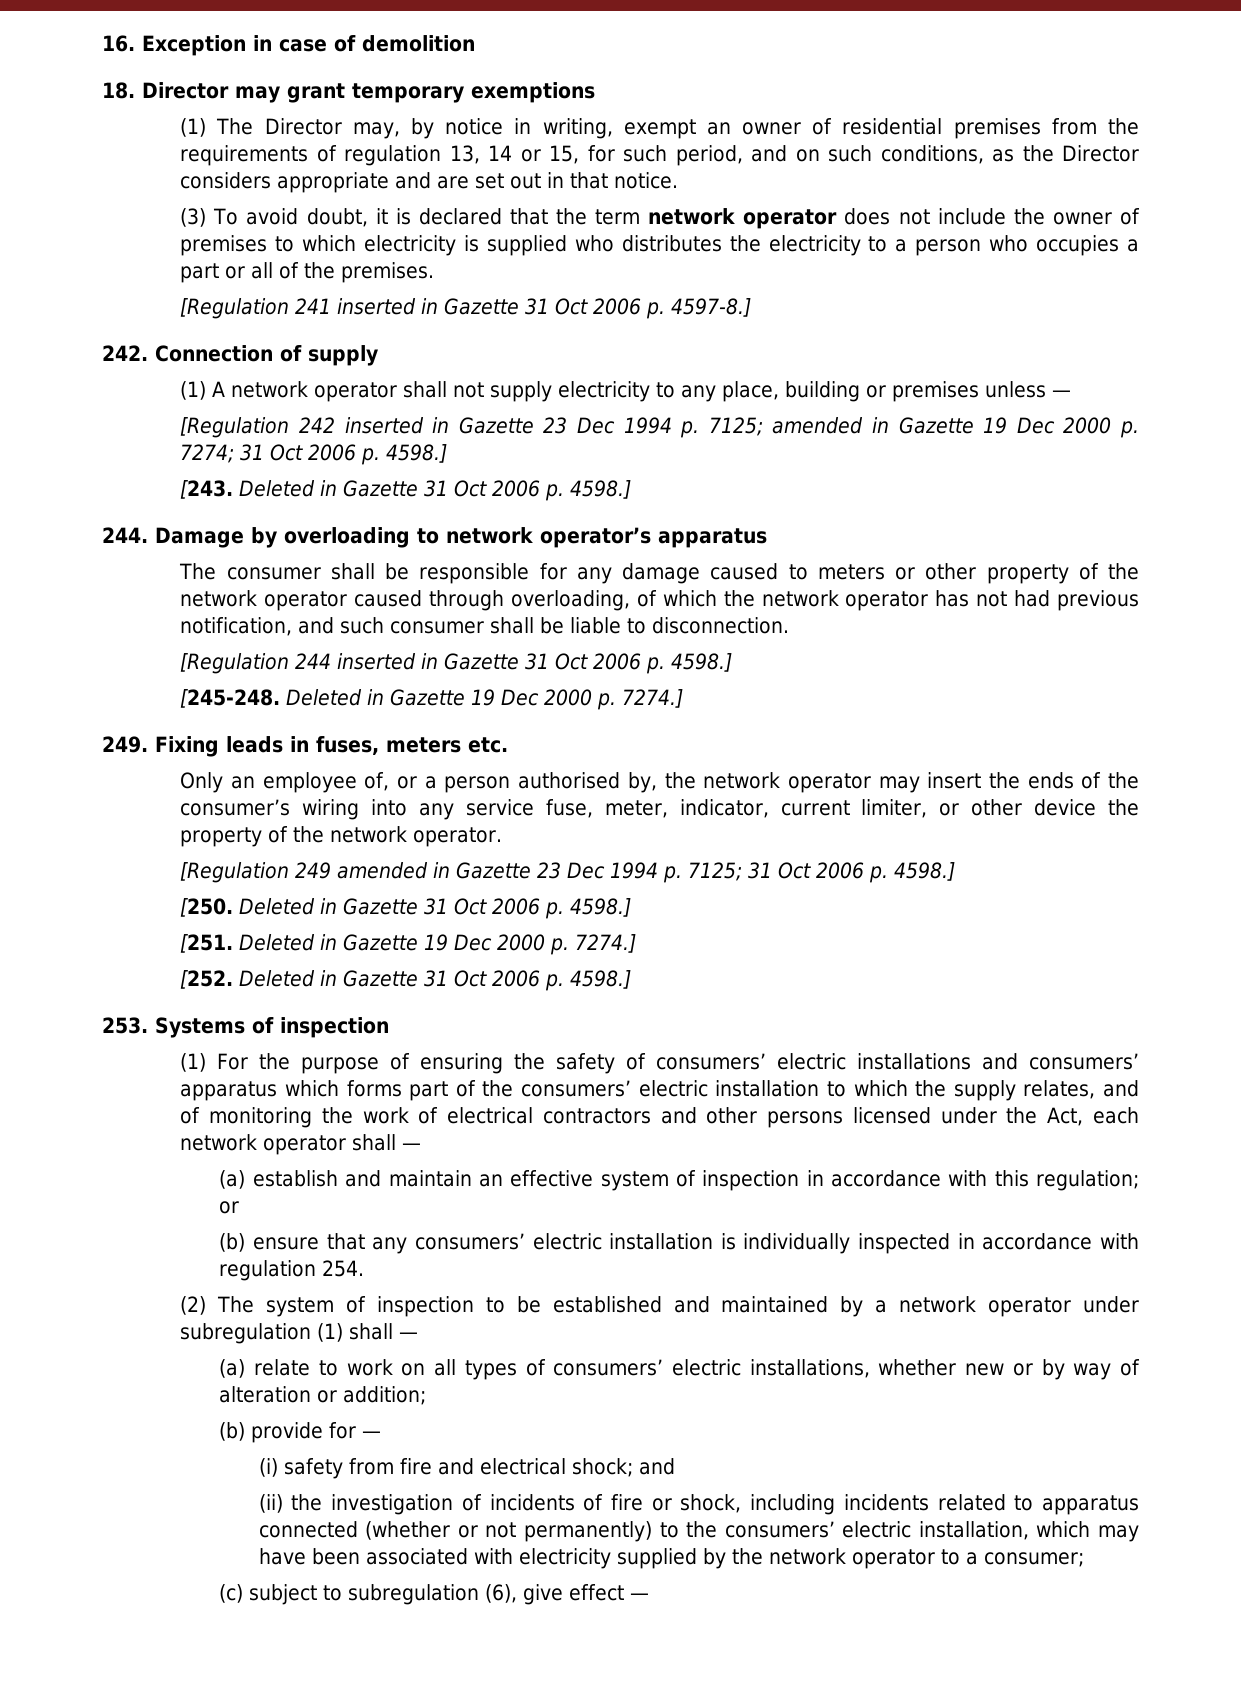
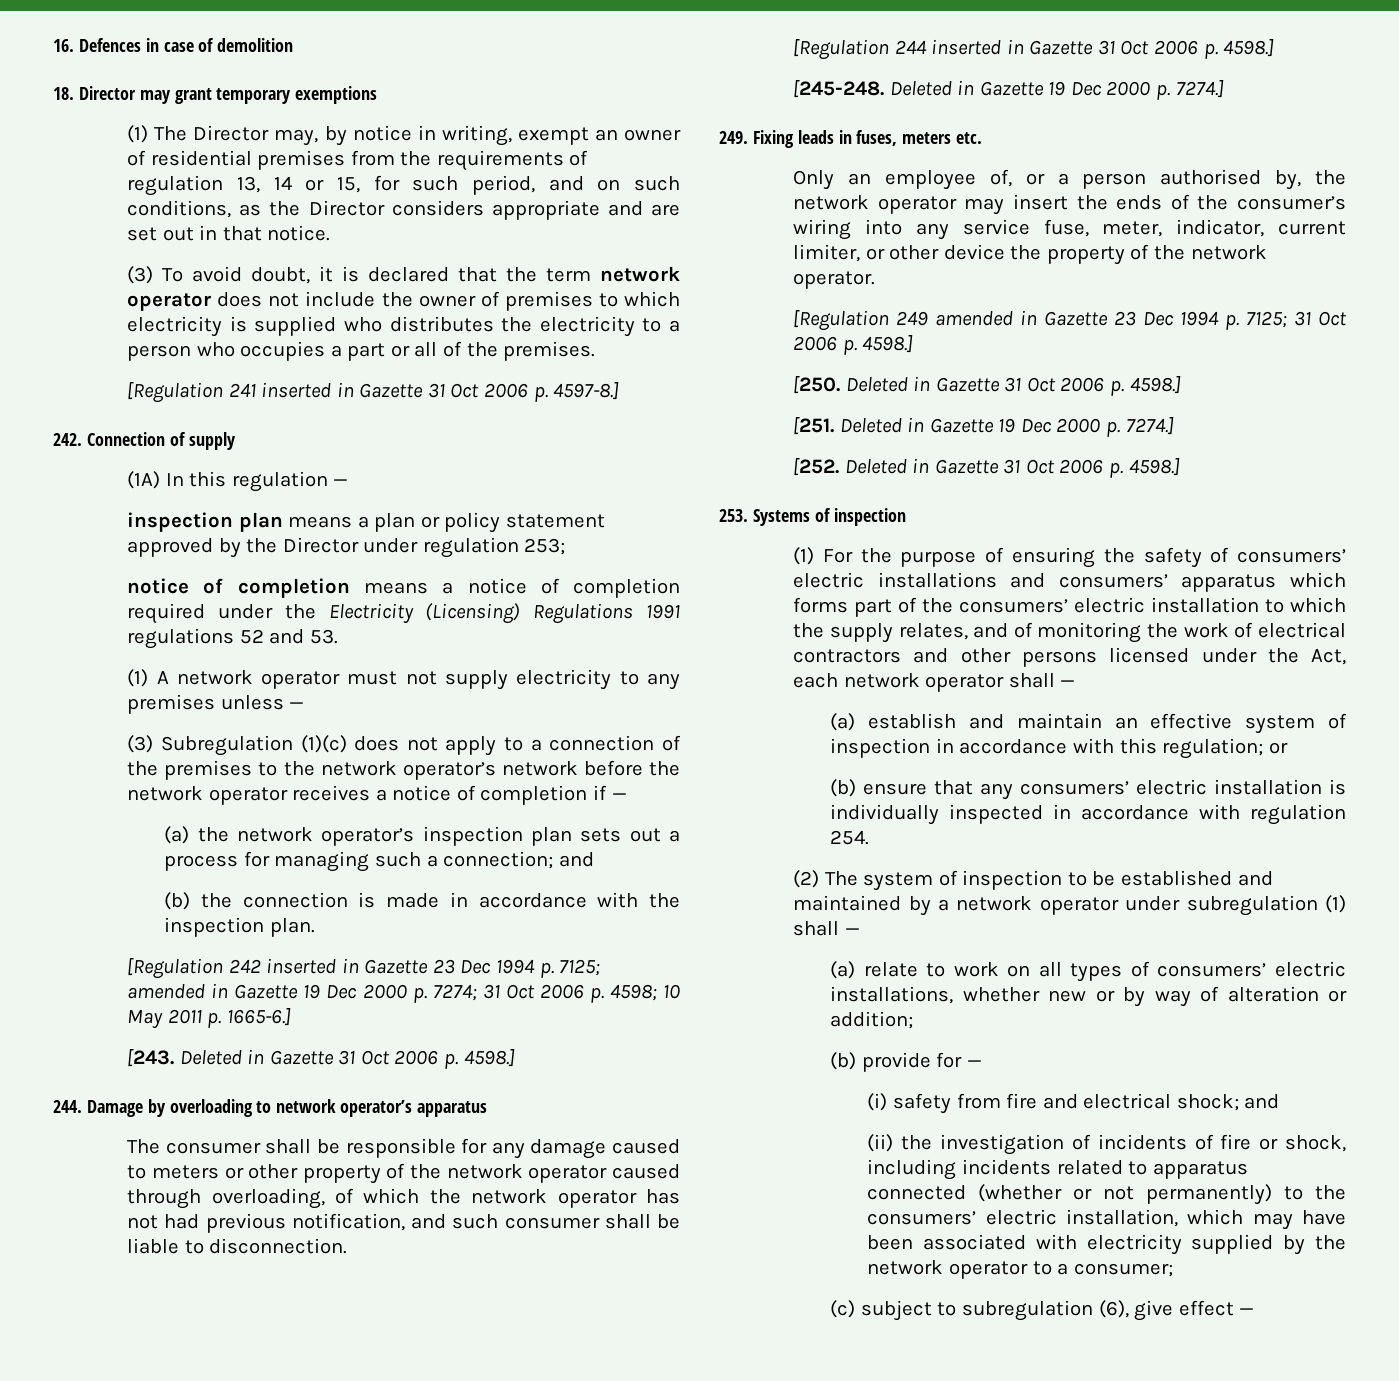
- 16. Exception in case of demolition
+ 16. Defences in case of demolition
+ (1A) In this regulation —
+ inspection plan means a plan or policy statement approved by the Director under regulation 253;
+ notice of completion means a notice of completion required under the Electricity (Licensing) Regulations 1991 regulations 52 and 53.
- (1) A network operator shall not supply electricity to any place, building or premises unless —
+ (1) A network operator must not supply electricity to any premises unless —
+ (3) Subregulation (1)(c) does not apply to a connection of the premises to the network operator’s network before the network operator receives a notice of completion if —
+ (a) the network operator’s inspection plan sets out a process for managing such a connection; and
+ (b) the connection is made in accordance with the inspection plan.
- [Regulation 242 inserted in Gazette 23 Dec 1994 p. 7125; amended in Gazette 19 Dec 2000 p. 7274; 31 Oct 2006 p. 4598.]
+ [Regulation 242 inserted in Gazette 23 Dec 1994 p. 7125; amended in Gazette 19 Dec 2000 p. 7274; 31 Oct 2006 p. 4598; 10 May 2011 p. 1665-6.]

